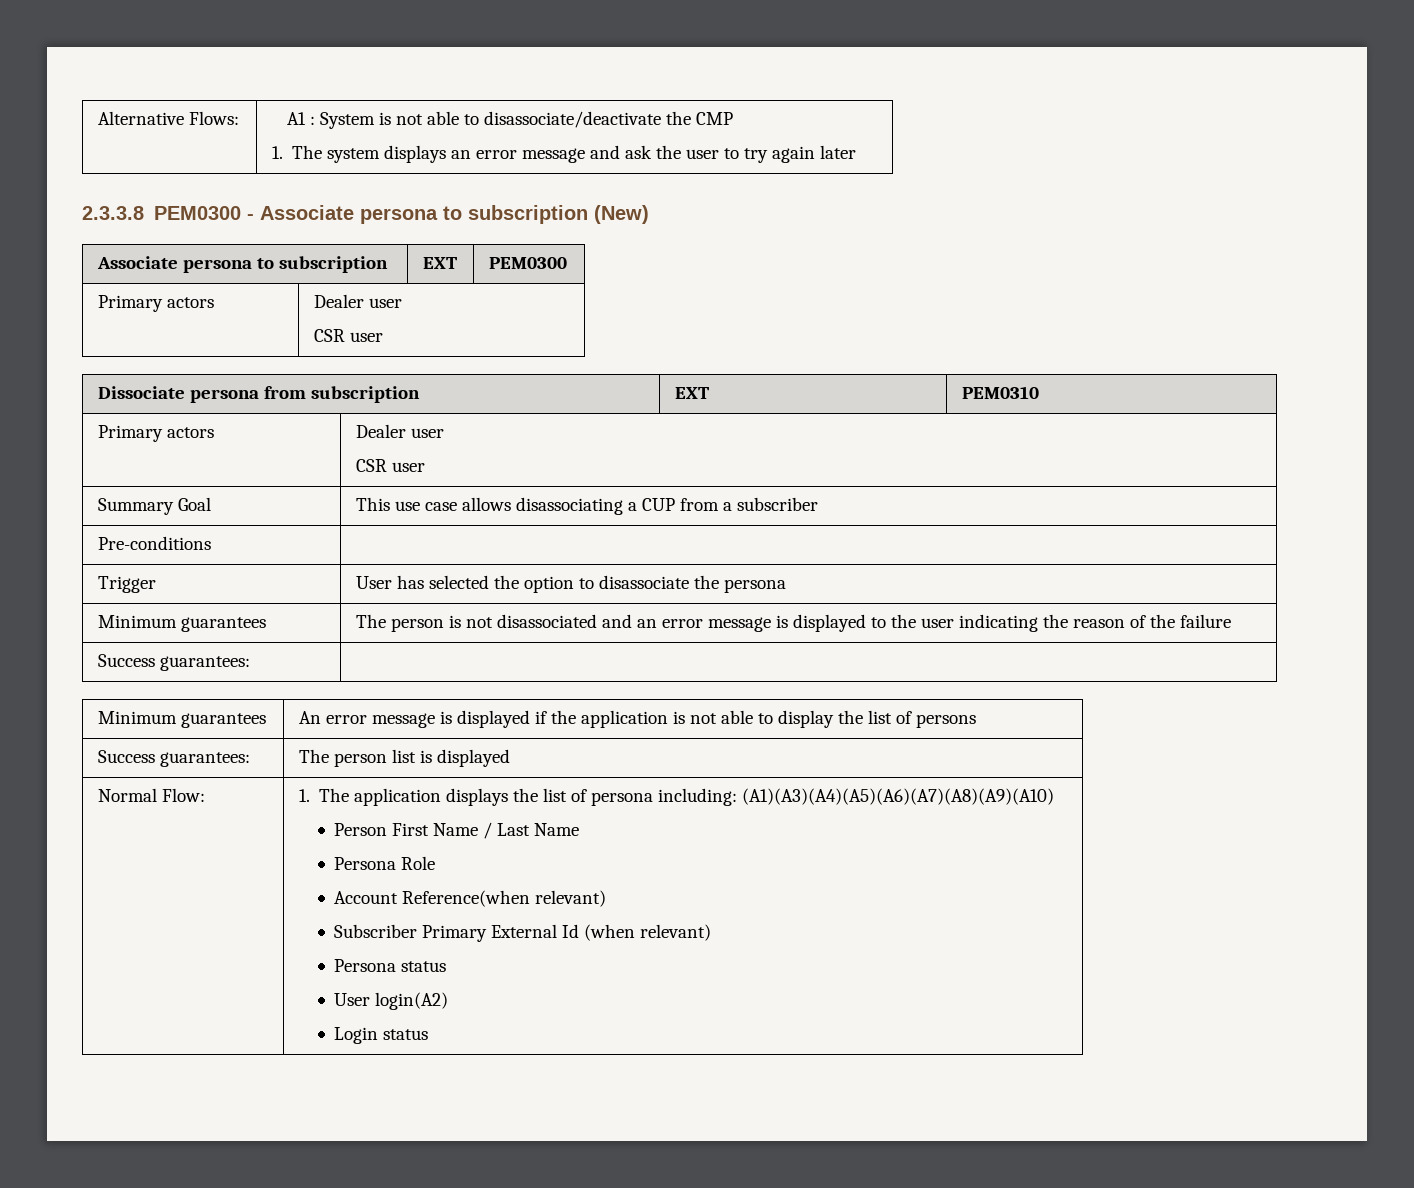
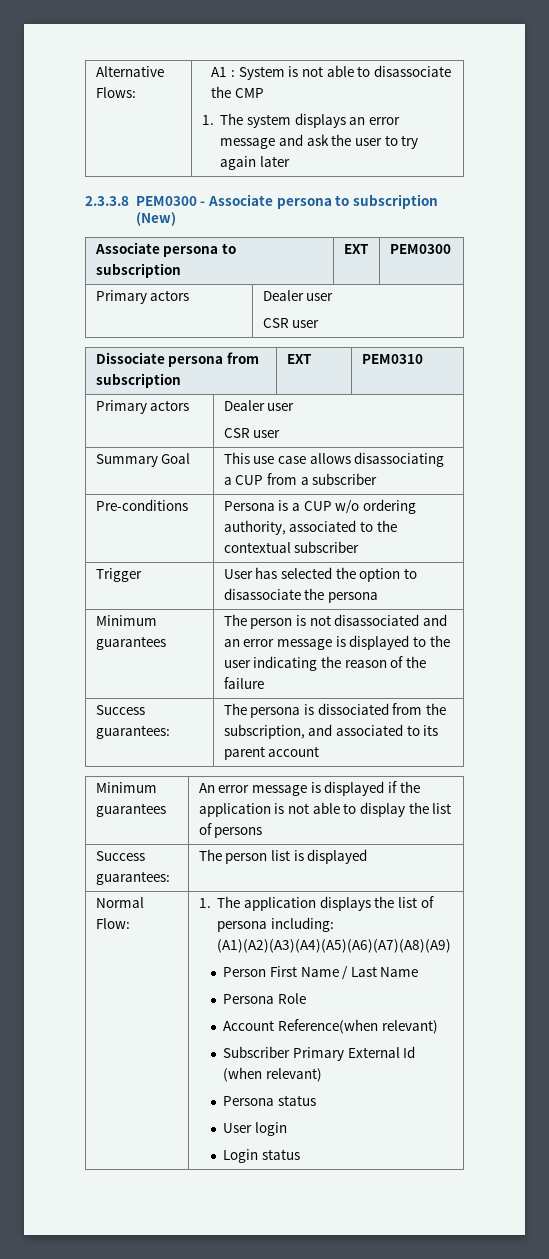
- Alternative Flows: | A1 : System is not able to disassociate/deactivate the CMP
+ Alternative Flows: | A1 : System is not able to disassociate the CMP
- Pre-conditions |
+ Pre-conditions | Persona is a CUP w/o ordering authority, associated to the contextual subscriber
  Minimum guarantees | The person is not disassociated and an error message is displayed to the user indicating the reason of the failure
- Success guarantees: |
+ Success guarantees: | The persona is dissociated from the subscription, and associated to its parent account
- Normal Flow: | 1. The application displays the list of persona including: (A1)(A3)(A4)(A5)(A6)(A7)(A8)(A9)(A10)
+ Normal Flow: | 1. The application displays the list of persona including: (A1)(A2)(A3)(A4)(A5)(A6)(A7)(A8)(A9)
  Person First Name / Last Name
  Persona Role
  Account Reference(when relevant)
  Subscriber Primary External Id (when relevant)
  Persona status
- User login(A2)
+ User login

